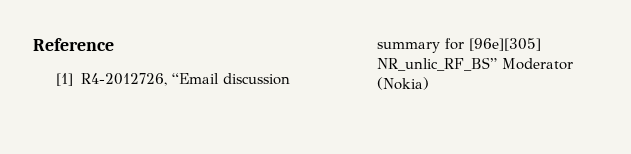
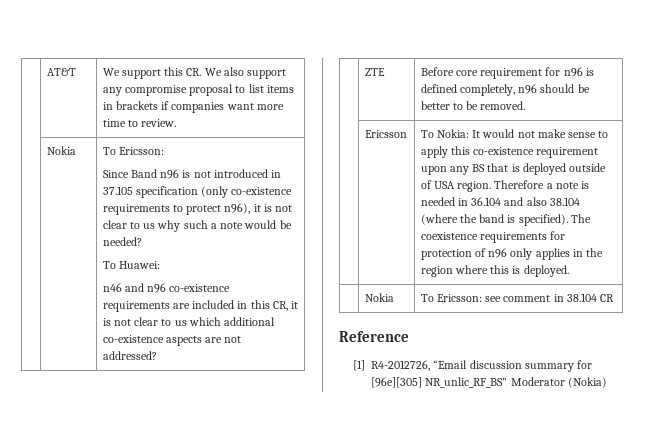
+ | AT&T | We support this CR. We also support any compromise proposal to list items in brackets if companies want more time to review.
+ | Nokia | To Ericsson:
+ Since Band n96 is not introduced in 37.105 specification (only co-existence requirements to protect n96), it is not clear to us why such a note would be needed?
+ To Huawei:
+ n46 and n96 co-existence requirements are included in this CR, it is not clear to us which additional co-existence aspects are not addressed?
+ | ZTE | Before core requirement for n96 is defined completely, n96 should be better to be removed.
+ | Ericsson | To Nokia: It would not make sense to apply this co-existence requirement upon any BS that is deployed outside of USA region. Therefore a note is needed in 36.104 and also 38.104 (where the band is specified). The coexistence requirements for protection of n96 only applies in the region where this is deployed.
+ | Nokia | To Ericsson: see comment in 38.104 CR

